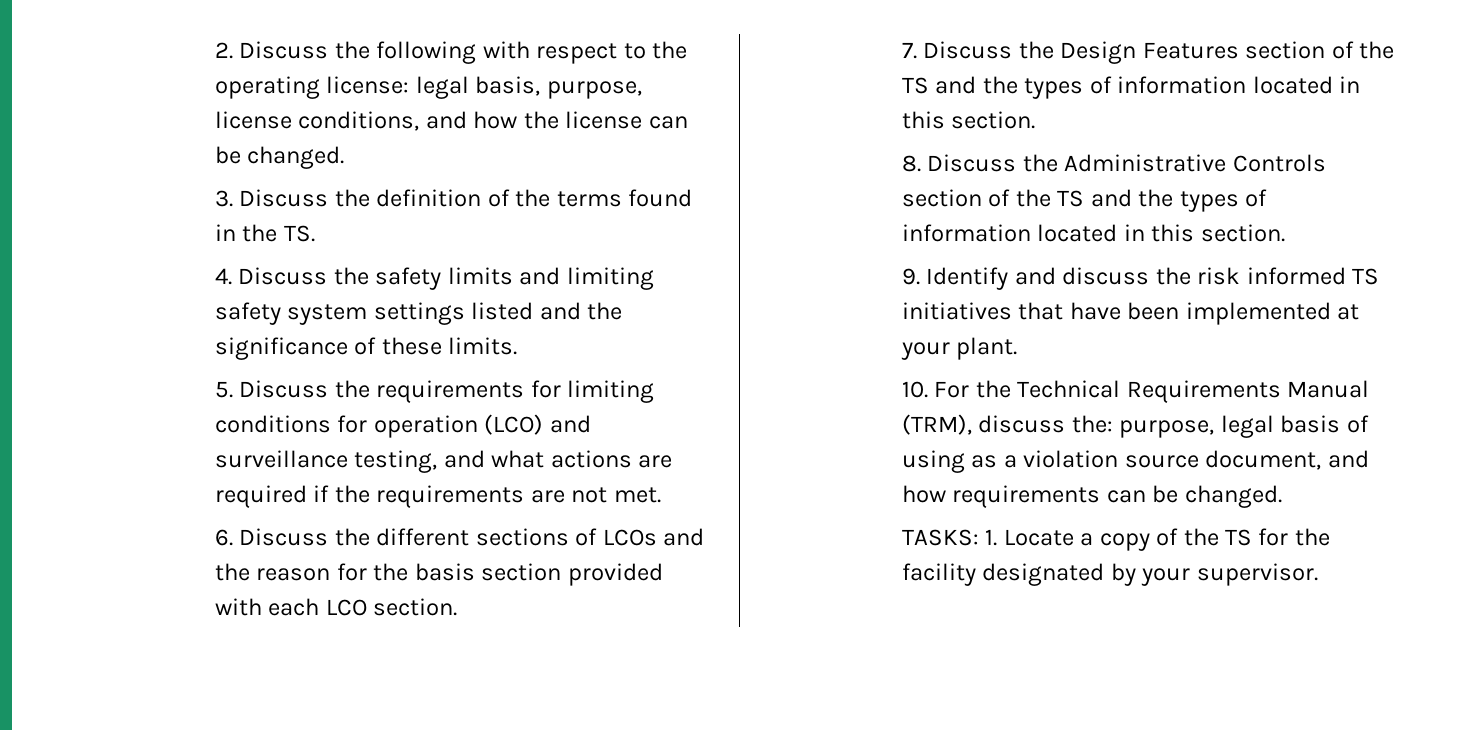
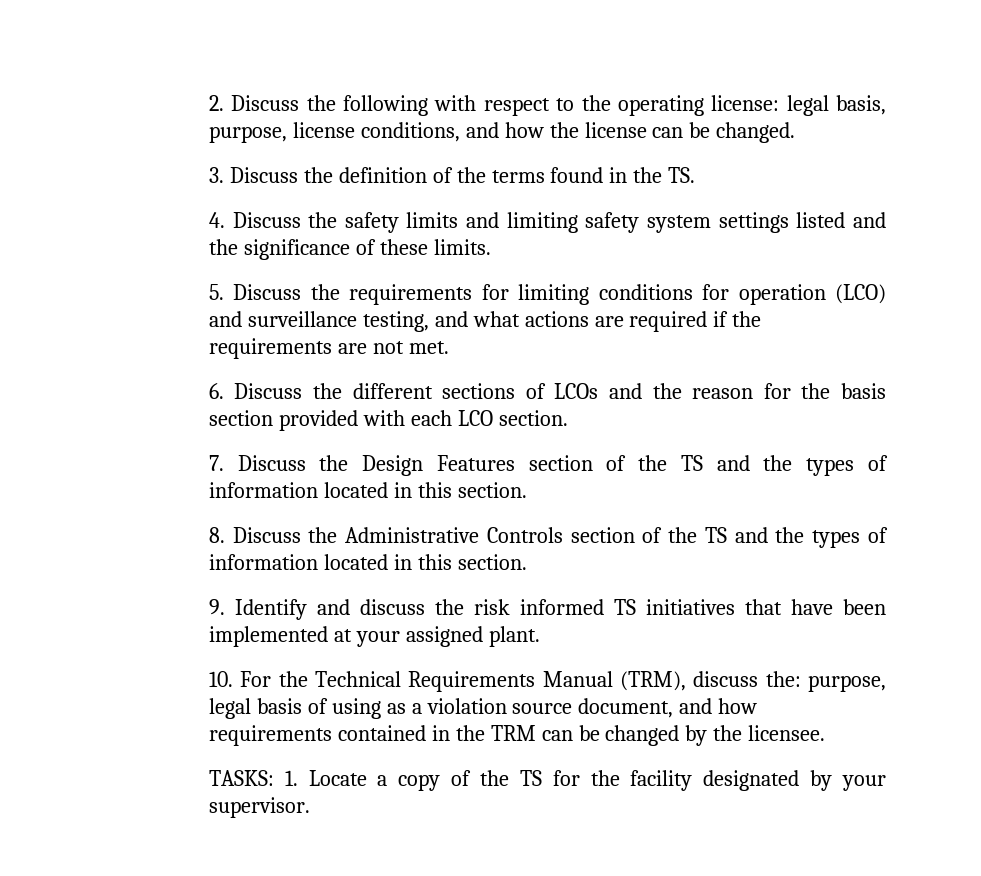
- 9. Identify and discuss the risk informed TS initiatives that have been implemented at your plant.
+ 9. Identify and discuss the risk informed TS initiatives that have been implemented at your assigned plant.
- 10. For the Technical Requirements Manual (TRM), discuss the: purpose, legal basis of using as a violation source document, and how requirements can be changed.
+ 10. For the Technical Requirements Manual (TRM), discuss the: purpose, legal basis of using as a violation source document, and how requirements contained in the TRM can be changed by the licensee.

